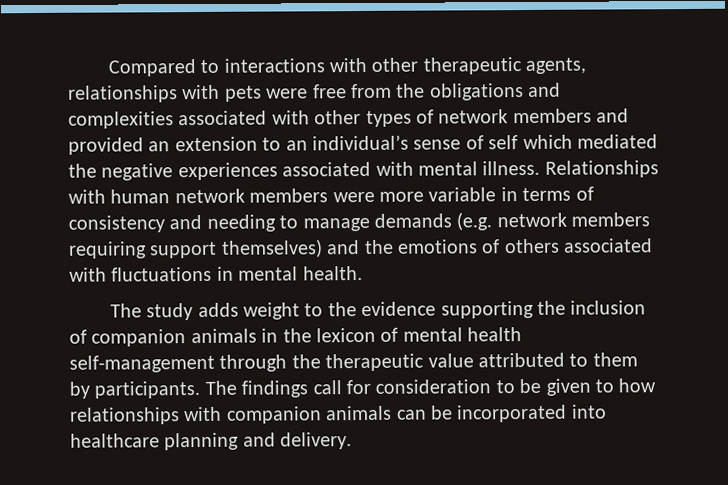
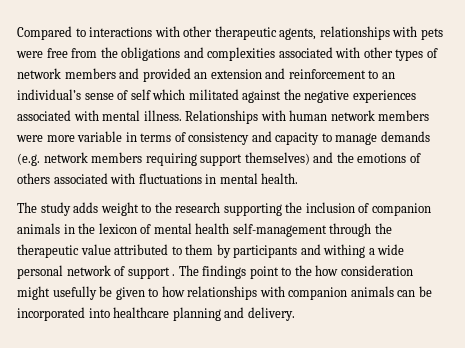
- Compared to interactions with other therapeutic agents, relationships with pets were free from the obligations and complexities associated with other types of network members and provided an extension to an individual’s sense of self which mediated the negative experiences associated with mental illness.
+ Compared to interactions with other therapeutic agents, relationships with pets were free from the obligations and complexities associated with other types of network members and provided an extension and reinforcement to an individual’s sense of self which militated against the negative experiences associated with mental illness.
- Relationships with human network members were more variable in terms of consistency and needing to manage demands (e.g. network members requiring support themselves) and the emotions of others associated with fluctuations in mental health.
+ Relationships with human network members were more variable in terms of consistency and capacity to manage demands (e.g. network members requiring support themselves) and the emotions of others associated with fluctuations in mental health.
- The study adds weight to the evidence supporting the inclusion of companion animals in the lexicon of mental health self-management through the therapeutic value attributed to them by participants. The findings call for consideration to be given to how relationships with companion animals can be incorporated into healthcare planning and delivery.
+ The study adds weight to the research supporting the inclusion of companion animals in the lexicon of mental health self-management through the therapeutic value attributed to them by participants and withing a wide personal network of support . The findings point to the how consideration might usefully be given to how relationships with companion animals can be incorporated into healthcare planning and delivery.

